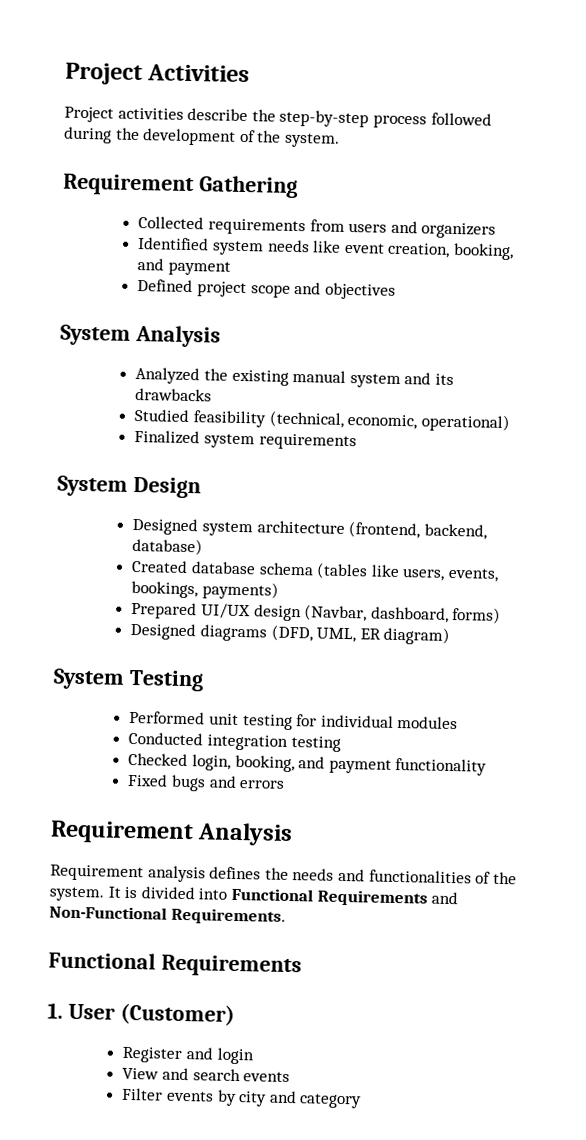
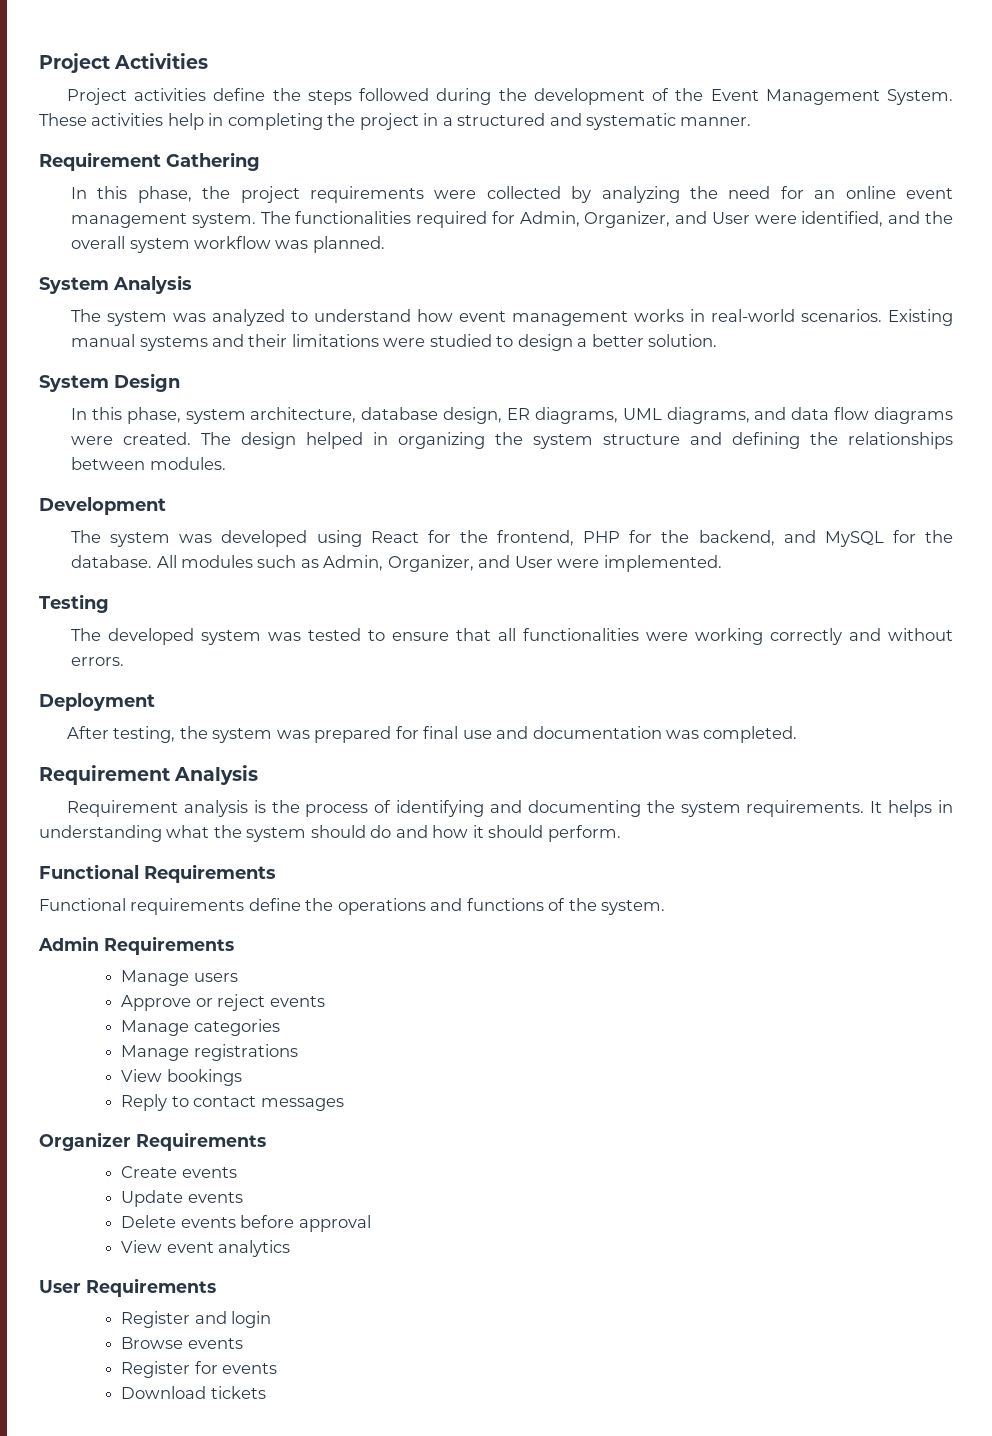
- Project activities describe the step-by-step process followed during the development of the system.
+ Project activities define the steps followed during the development of the Event Management System. These activities help in completing the project in a structured and systematic manner.
  Requirement Gathering
- Collected requirements from users and organizers
- Identified system needs like event creation, booking, and payment
- Defined project scope and objectives
+ In this phase, the project requirements were collected by analyzing the need for an online event management system. The functionalities required for Admin, Organizer, and User were identified, and the overall system workflow was planned.
  System Analysis
- Analyzed the existing manual system and its drawbacks
- Studied feasibility (technical, economic, operational)
- Finalized system requirements
+ The system was analyzed to understand how event management works in real-world scenarios. Existing manual systems and their limitations were studied to design a better solution.
  System Design
- Designed system architecture (frontend, backend, database)
- Created database schema (tables like users, events, bookings, payments)
- Prepared UI/UX design (Navbar, dashboard, forms)
- Designed diagrams (DFD, UML, ER diagram)
- System Testing
- Performed unit testing for individual modules
- Conducted integration testing
- Checked login, booking, and payment functionality
- Fixed bugs and errors
+ In this phase, system architecture, database design, ER diagrams, UML diagrams, and data flow diagrams were created. The design helped in organizing the system structure and defining the relationships between modules.
+ Development
+ The system was developed using React for the frontend, PHP for the backend, and MySQL for the database. All modules such as Admin, Organizer, and User were implemented.
+ Testing
+ The developed system was tested to ensure that all functionalities were working correctly and without errors.
+ Deployment
+ After testing, the system was prepared for final use and documentation was completed.
  Requirement Analysis
- Requirement analysis defines the needs and functionalities of the system. It is divided into Functional Requirements and Non-Functional Requirements.
+ Requirement analysis is the process of identifying and documenting the system requirements. It helps in understanding what the system should do and how it should perform.
  Functional Requirements
- 1. User (Customer)
+ Functional requirements define the operations and functions of the system.
+ Admin Requirements
+ Manage users
+ Approve or reject events
+ Manage categories
+ Manage registrations
+ View bookings
+ Reply to contact messages
+ Organizer Requirements
+ Create events
+ Update events
+ Delete events before approval
+ View event analytics
+ User Requirements
- View and search events
- Filter events by city and category
+ Browse events
+ Register for events
+ Download tickets

